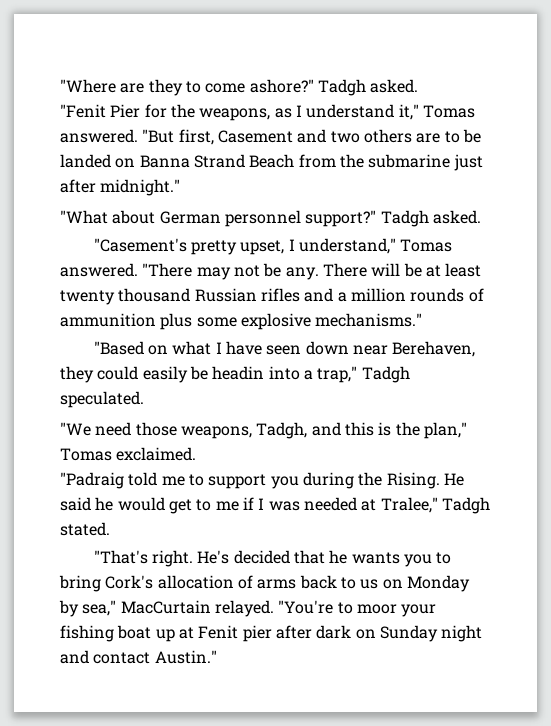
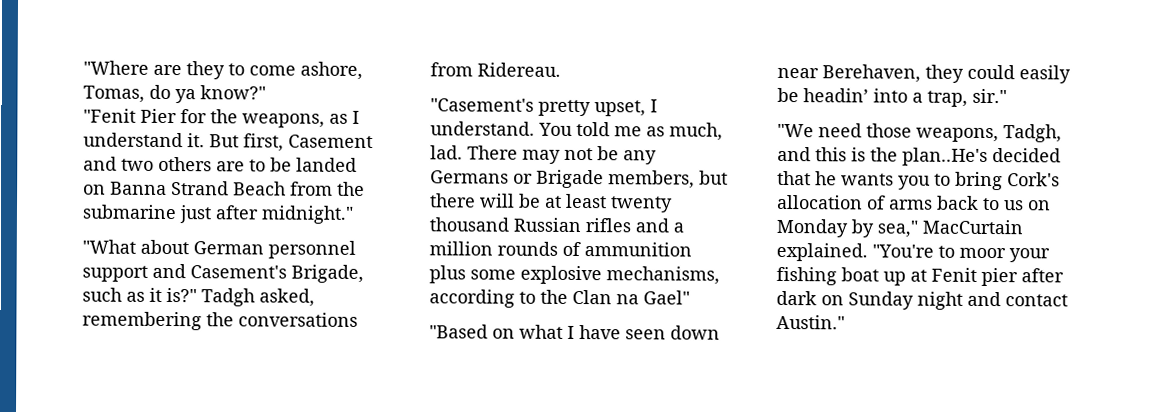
- "Where are they to come ashore?" Tadgh asked.
+ "Where are they to come ashore, Tomas, do ya know?"
- "Fenit Pier for the weapons, as I understand it," Tomas answered. "But first, Casement and two others are to be landed on Banna Strand Beach from the submarine just after midnight."
+ "Fenit Pier for the weapons, as I understand it. But first, Casement and two others are to be landed on Banna Strand Beach from the submarine just after midnight."
- "What about German personnel support?" Tadgh asked.
- "Casement's pretty upset, I understand," Tomas answered. "There may not be any. There will be at least twenty thousand Russian rifles and a million rounds of ammunition plus some explosive mechanisms."
+ "What about German personnel support and Casement's Brigade, such as it is?" Tadgh asked, remembering the conversations from Ridereau.
+ "Casement's pretty upset, I understand. You told me as much, lad. There may not be any Germans or Brigade members, but there will be at least twenty thousand Russian rifles and a million rounds of ammunition plus some explosive mechanisms, according to the Clan na Gael"
- "Based on what I have seen down near Berehaven, they could easily be headin into a trap," Tadgh speculated.
+ "Based on what I have seen down near Berehaven, they could easily be headin’ into a trap, sir."
- "We need those weapons, Tadgh, and this is the plan," Tomas exclaimed.
- "Padraig told me to support you during the Rising. He said he would get to me if I was needed at Tralee," Tadgh stated.
- "That's right. He's decided that he wants you to bring Cork's allocation of arms back to us on Monday by sea," MacCurtain relayed.
+ "We need those weapons, Tadgh, and this is the plan..He's decided that he wants you to bring Cork's allocation of arms back to us on Monday by sea," MacCurtain explained.

